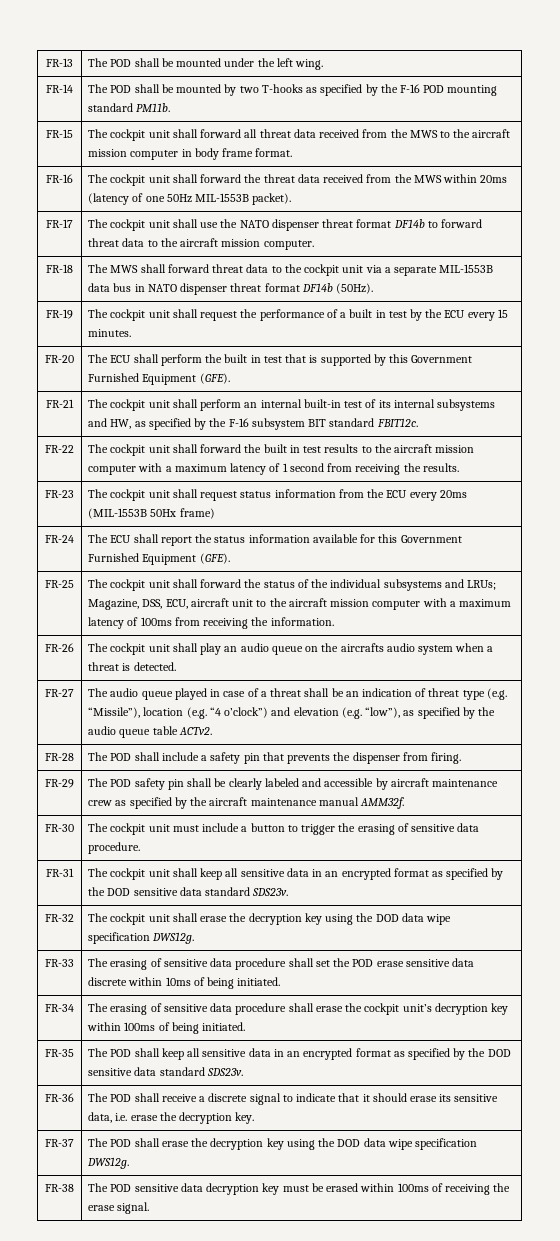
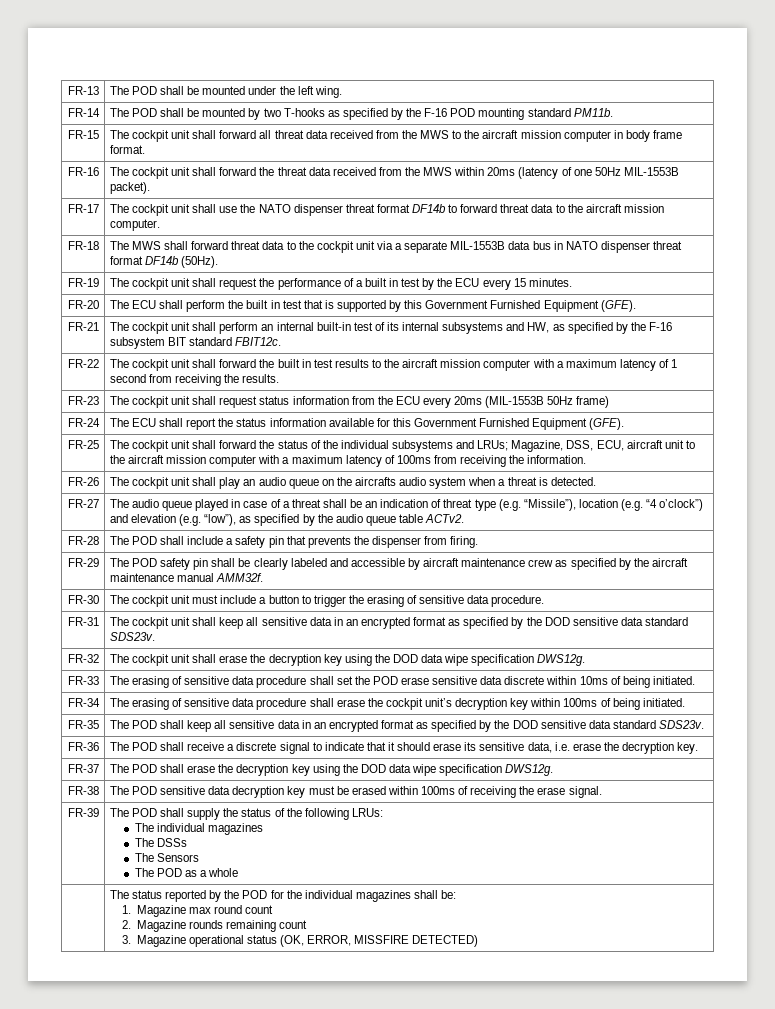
- FR-23 | The cockpit unit shall request status information from the ECU every 20ms (MIL-1553B 50Hx frame)
+ FR-23 | The cockpit unit shall request status information from the ECU every 20ms (MIL-1553B 50Hz frame)
+ FR-39 | The POD shall supply the status of the following LRUs:
+ The individual magazines
+ The DSSs
+ The Sensors
+ The POD as a whole
+ | The status reported by the POD for the individual magazines shall be:
+ 1. Magazine max round count
+ 2. Magazine rounds remaining count
+ 3. Magazine operational status (OK, ERROR, MISSFIRE DETECTED)

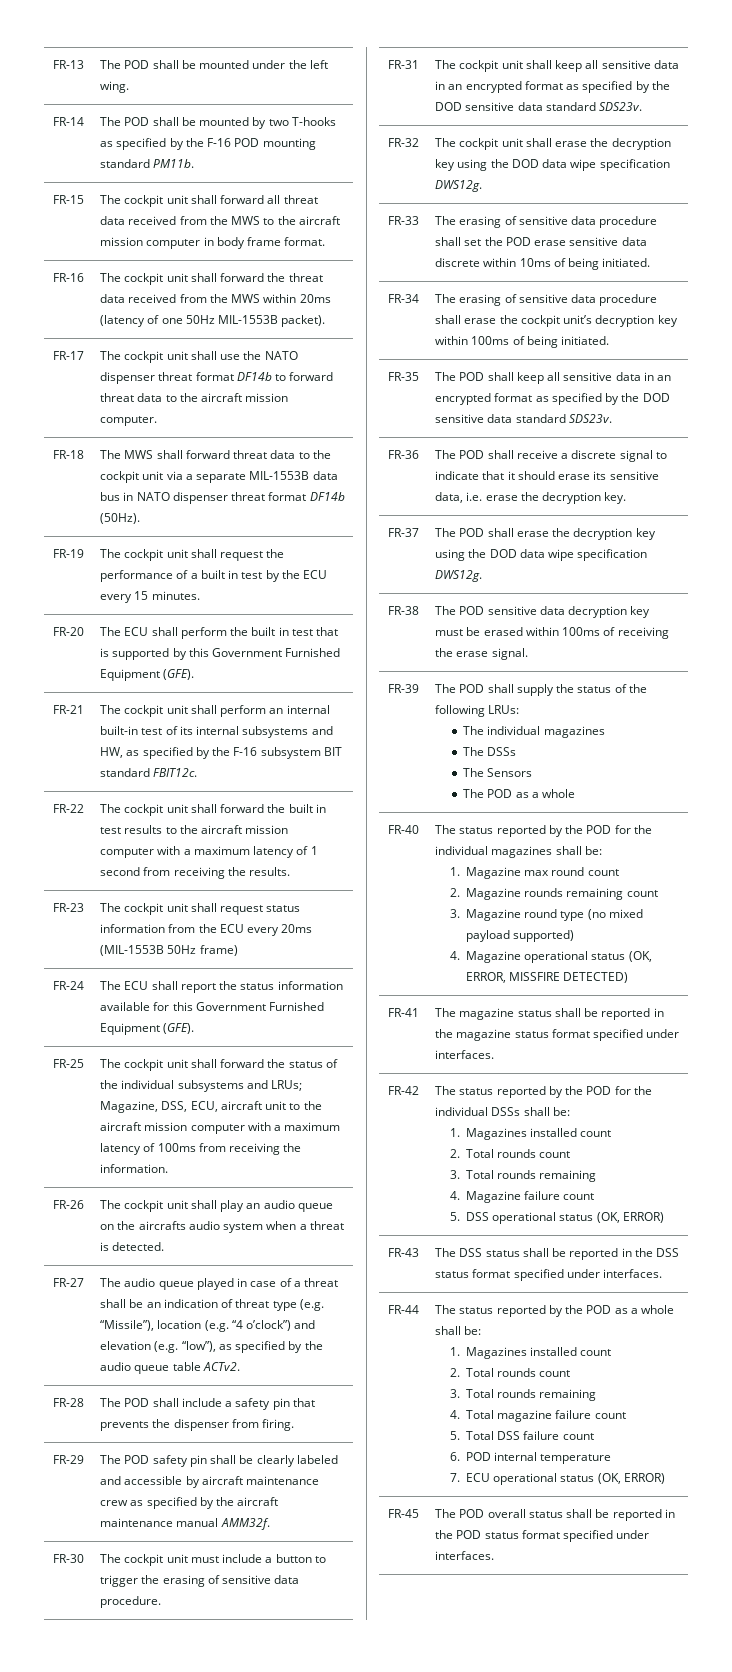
- | The status reported by the POD for the individual magazines shall be:
+ FR-40 | The status reported by the POD for the individual magazines shall be:
  1. Magazine max round count
  2. Magazine rounds remaining count
- 3. Magazine operational status (OK, ERROR, MISSFIRE DETECTED)
+ 3. Magazine round type (no mixed payload supported)
+ 4. Magazine operational status (OK, ERROR, MISSFIRE DETECTED)
+ FR-41 | The magazine status shall be reported in the magazine status format specified under interfaces.
+ FR-42 | The status reported by the POD for the individual DSSs shall be:
+ 1. Magazines installed count
+ 2. Total rounds count
+ 3. Total rounds remaining
+ 4. Magazine failure count
+ 5. DSS operational status (OK, ERROR)
+ FR-43 | The DSS status shall be reported in the DSS status format specified under interfaces.
+ FR-44 | The status reported by the POD as a whole shall be:
+ 1. Magazines installed count
+ 2. Total rounds count
+ 3. Total rounds remaining
+ 4. Total magazine failure count
+ 5. Total DSS failure count
+ 6. POD internal temperature
+ 7. ECU operational status (OK, ERROR)
+ FR-45 | The POD overall status shall be reported in the POD status format specified under interfaces.

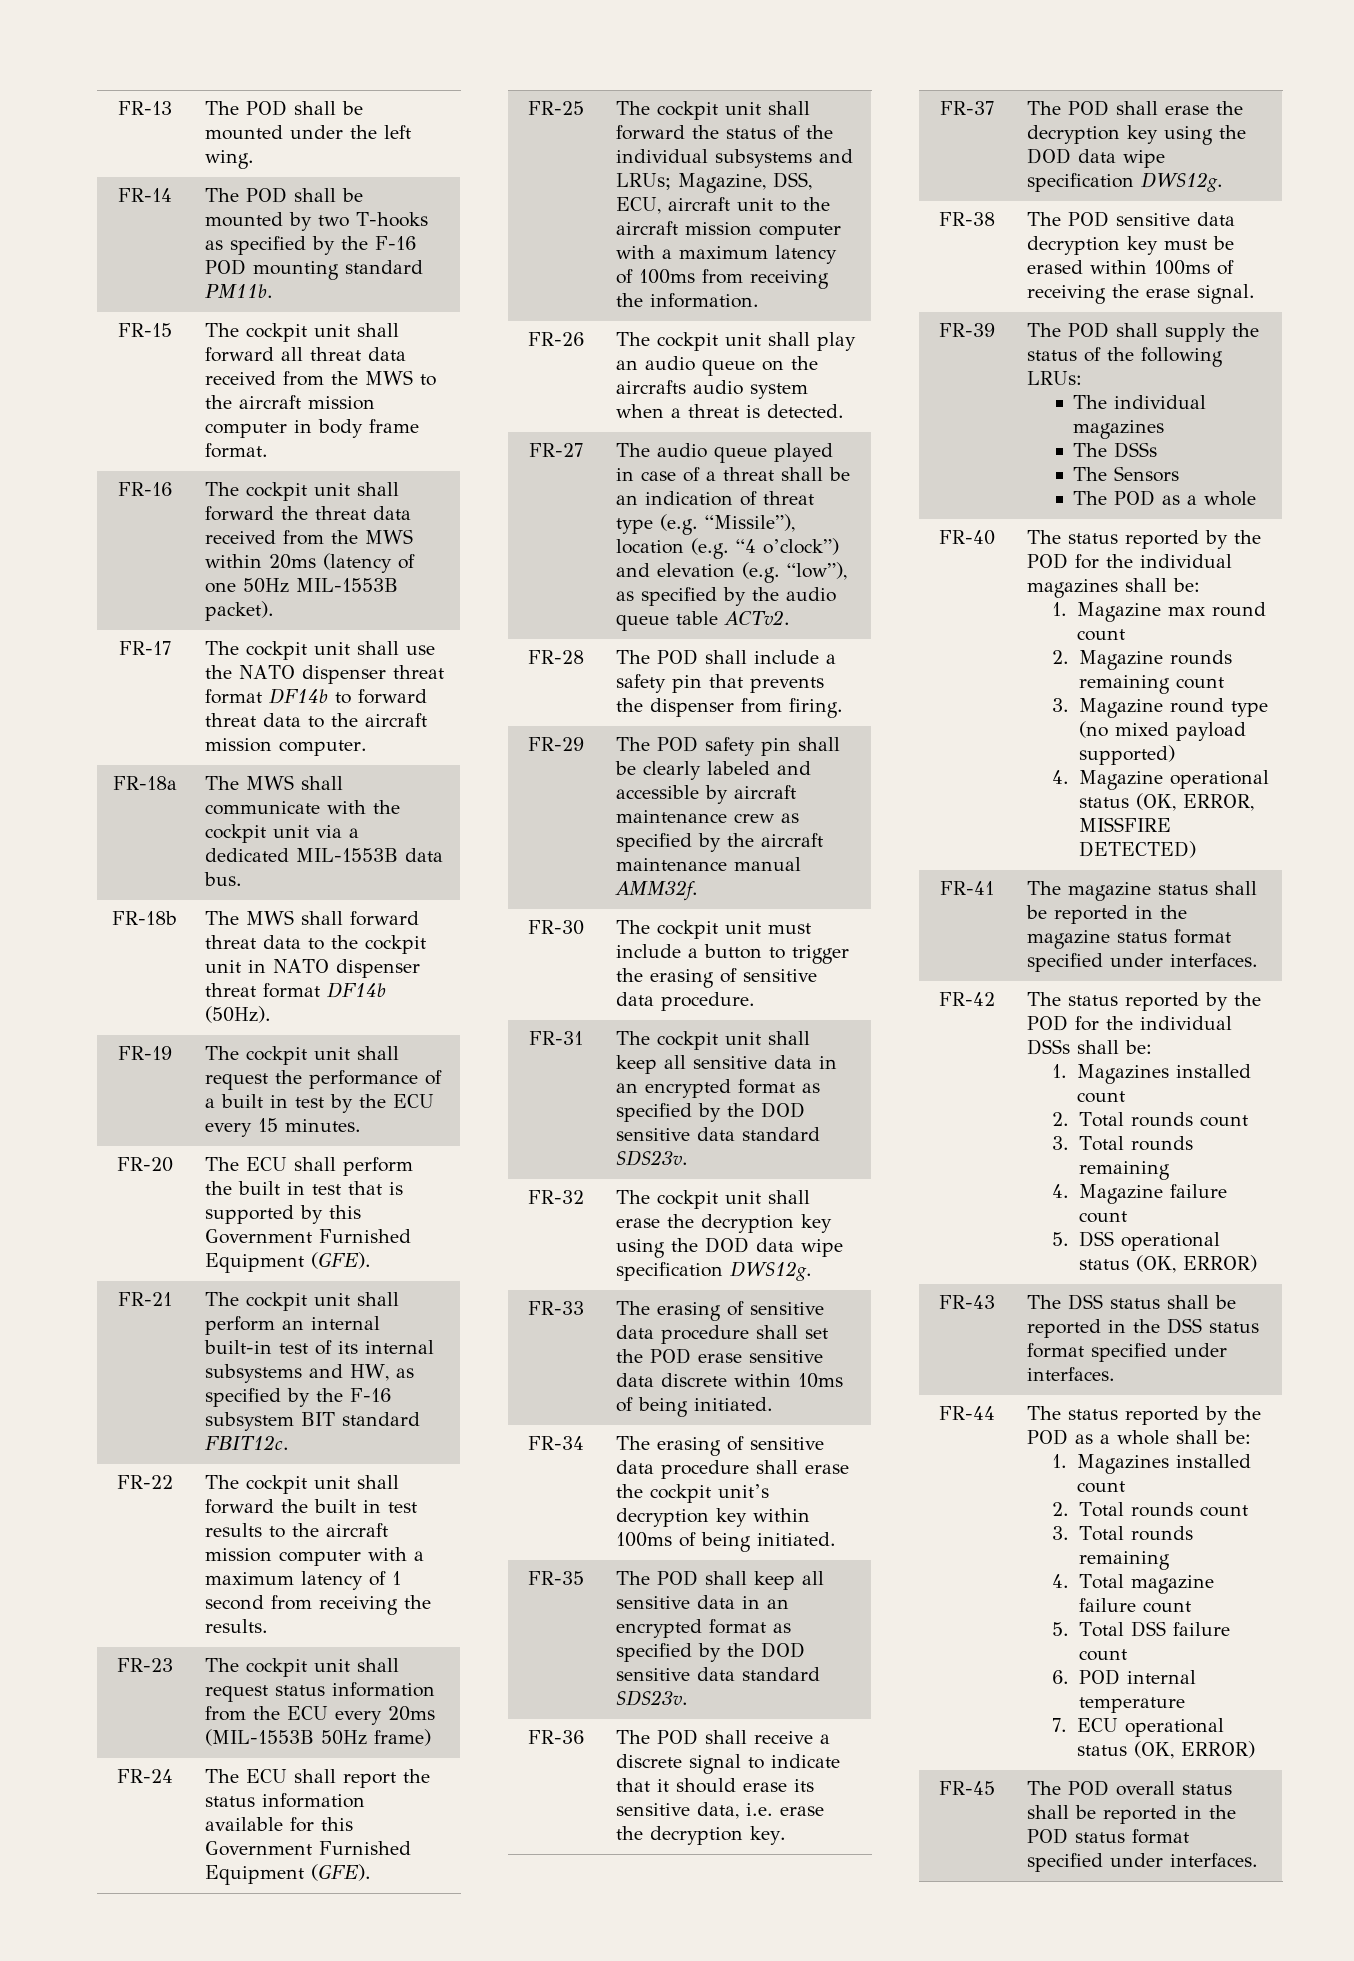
- FR-18 | The MWS shall forward threat data to the cockpit unit via a separate MIL-1553B data bus in NATO dispenser threat format DF14b (50Hz).
+ FR-18a | The MWS shall communicate with the cockpit unit via a dedicated MIL-1553B data bus.
+ FR-18b | The MWS shall forward threat data to the cockpit unit in NATO dispenser threat format DF14b (50Hz).

